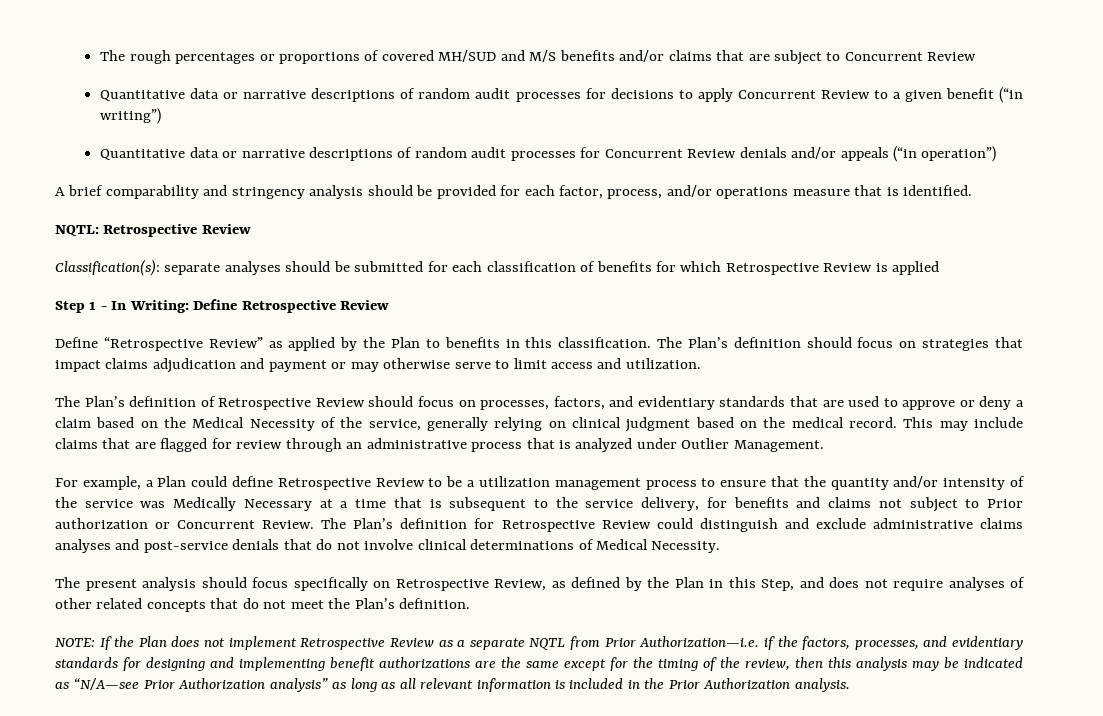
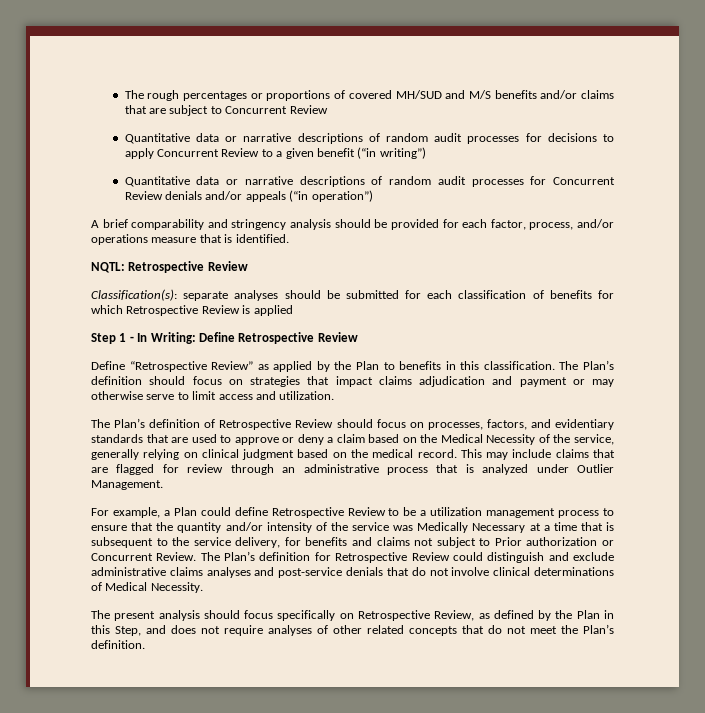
- NOTE: If the Plan does not implement Retrospective Review as a separate NQTL from Prior Authorization—i.e. if the factors, processes, and evidentiary standards for designing and implementing benefit authorizations are the same except for the timing of the review, then this analysis may be indicated as “N/A—see Prior Authorization analysis” as long as all relevant information is included in the Prior Authorization analysis.

